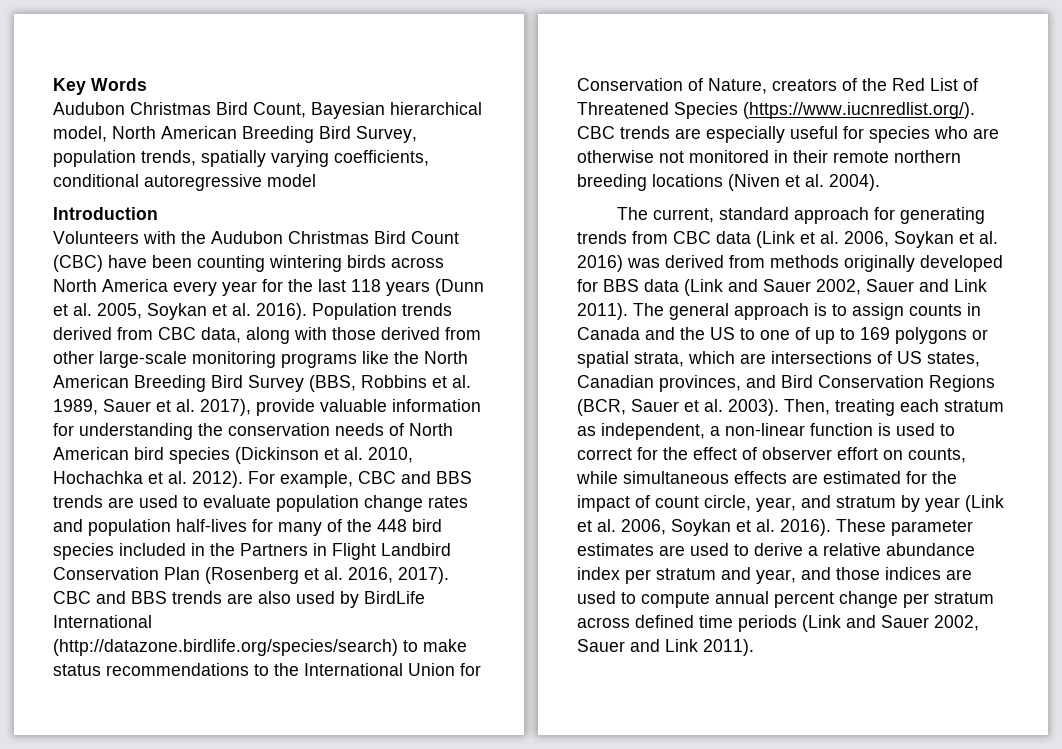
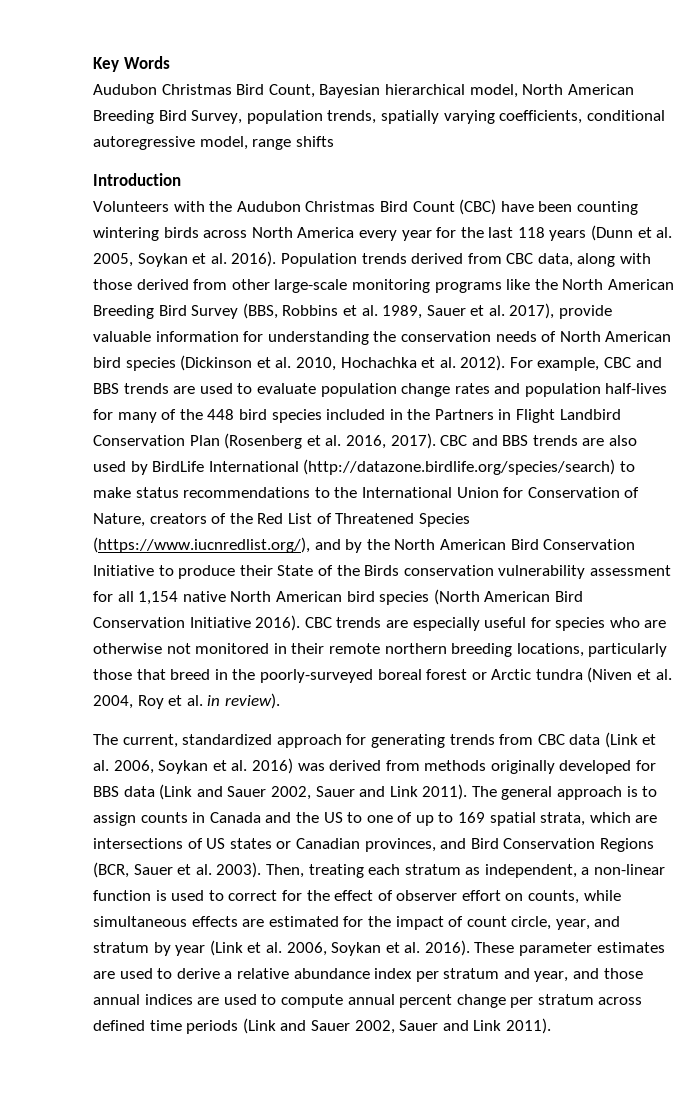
- Audubon Christmas Bird Count, Bayesian hierarchical model, North American Breeding Bird Survey, population trends, spatially varying coefficients, conditional autoregressive model
+ Audubon Christmas Bird Count, Bayesian hierarchical model, North American Breeding Bird Survey, population trends, spatially varying coefficients, conditional autoregressive model, range shifts
- CBC and BBS trends are also used by BirdLife International (http://datazone.birdlife.org/species/search) to make status recommendations to the International Union for Conservation of Nature, creators of the Red List of Threatened Species (https://www.iucnredlist.org/). CBC trends are especially useful for species who are otherwise not monitored in their remote northern breeding locations (Niven et al. 2004).
+ CBC and BBS trends are also used by BirdLife International (http://datazone.birdlife.org/species/search) to make status recommendations to the International Union for Conservation of Nature, creators of the Red List of Threatened Species (https://www.iucnredlist.org/), and by the North American Bird Conservation Initiative to produce their State of the Birds conservation vulnerability assessment for all 1,154 native North American bird species (North American Bird Conservation Initiative 2016). CBC trends are especially useful for species who are otherwise not monitored in their remote northern breeding locations, particularly those that breed in the poorly-surveyed boreal forest or Arctic tundra (Niven et al. 2004, Roy et al. in review).
- The current, standard approach for generating trends from CBC data (Link et al. 2006, Soykan et al. 2016) was derived from methods originally developed for BBS data (Link and Sauer 2002, Sauer and Link 2011).
+ The current, standardized approach for generating trends from CBC data (Link et al. 2006, Soykan et al. 2016) was derived from methods originally developed for BBS data (Link and Sauer 2002, Sauer and Link 2011).
- The general approach is to assign counts in Canada and the US to one of up to 169 polygons or spatial strata, which are intersections of US states, Canadian provinces, and Bird Conservation Regions (BCR, Sauer et al. 2003).
+ The general approach is to assign counts in Canada and the US to one of up to 169 spatial strata, which are intersections of US states or Canadian provinces, and Bird Conservation Regions (BCR, Sauer et al. 2003).
- These parameter estimates are used to derive a relative abundance index per stratum and year, and those indices are used to compute annual percent change per stratum across defined time periods (Link and Sauer 2002, Sauer and Link 2011).
+ These parameter estimates are used to derive a relative abundance index per stratum and year, and those annual indices are used to compute annual percent change per stratum across defined time periods (Link and Sauer 2002, Sauer and Link 2011).

